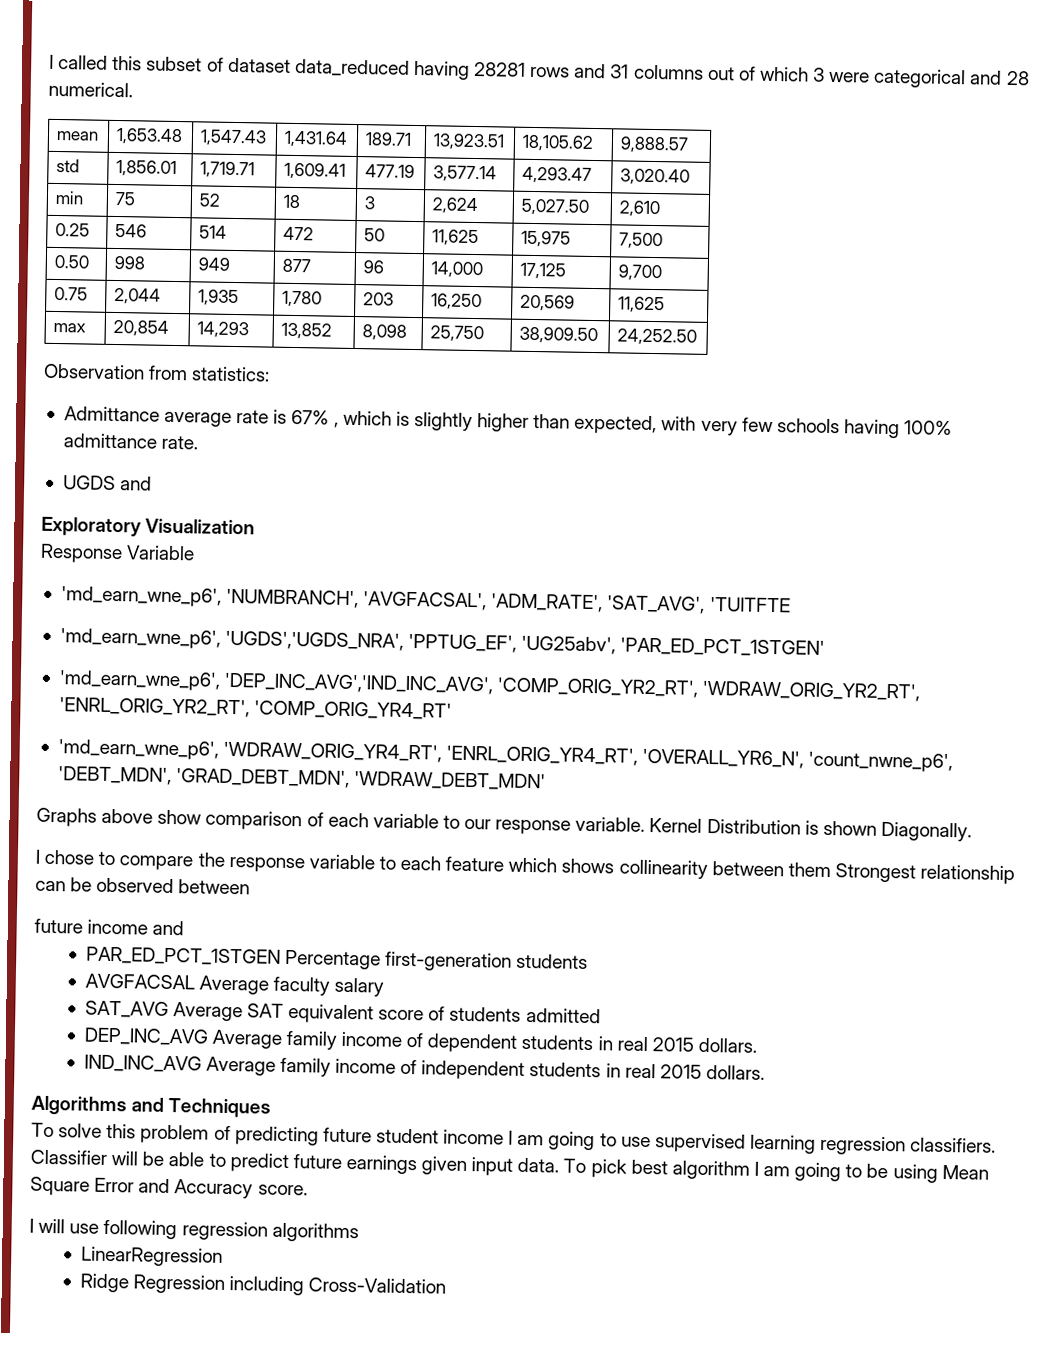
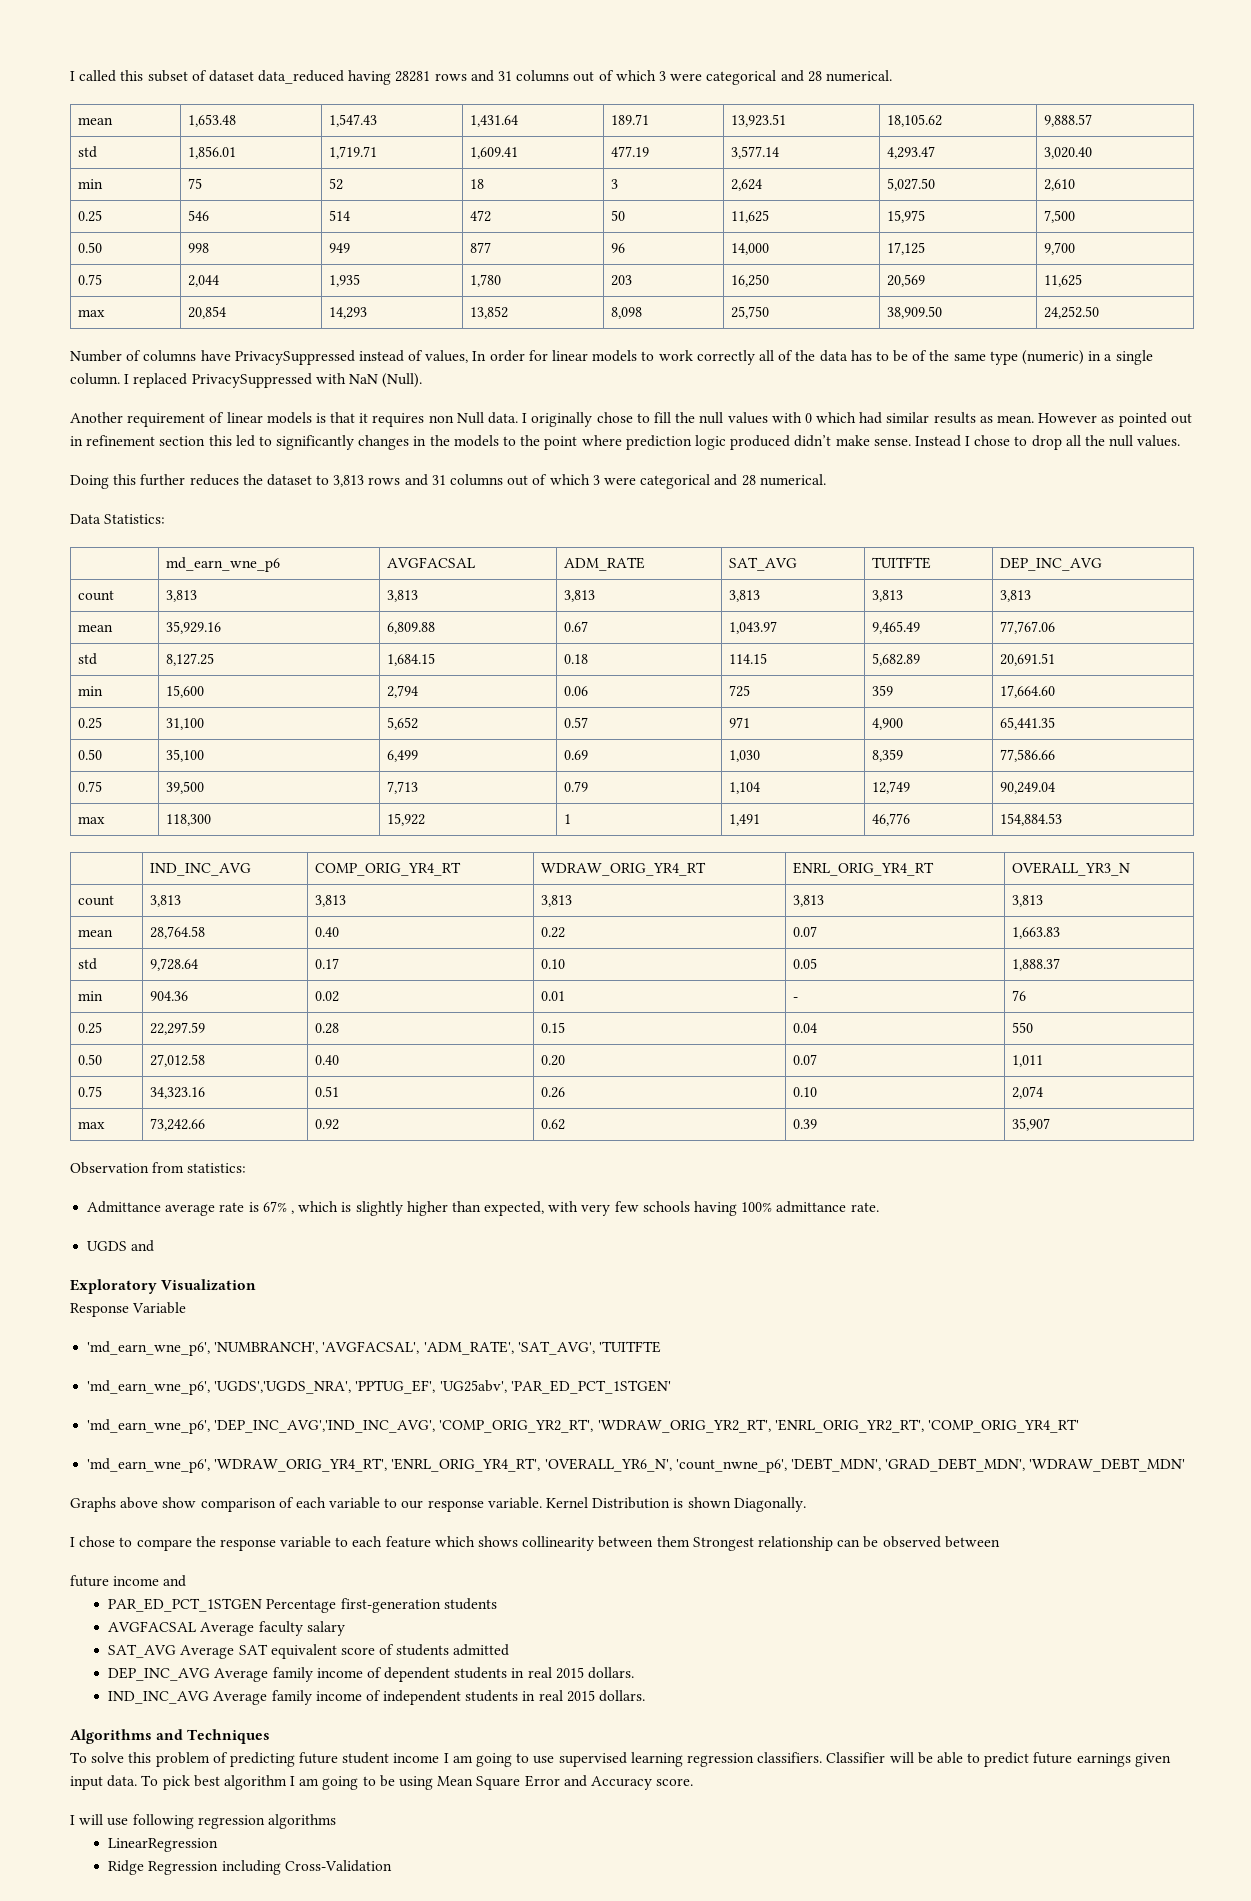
+ Number of columns have PrivacySuppressed instead of values, In order for linear models to work correctly all of the data has to be of the same type (numeric) in a single column. I replaced PrivacySuppressed with NaN (Null).
+ Another requirement of linear models is that it requires non Null data. I originally chose to fill the null values with 0 which had similar results as mean. However as pointed out in refinement section this led to significantly changes in the models to the point where prediction logic produced didn’t make sense. Instead I chose to drop all the null values.
+ Doing this further reduces the dataset to 3,813 rows and 31 columns out of which 3 were categorical and 28 numerical.
+ Data Statistics:
+ | md_earn_wne_p6 | AVGFACSAL | ADM_RATE | SAT_AVG | TUITFTE | DEP_INC_AVG
+ count | 3,813 | 3,813 | 3,813 | 3,813 | 3,813 | 3,813
+ mean | 35,929.16 | 6,809.88 | 0.67 | 1,043.97 | 9,465.49 | 77,767.06
+ std | 8,127.25 | 1,684.15 | 0.18 | 114.15 | 5,682.89 | 20,691.51
+ min | 15,600 | 2,794 | 0.06 | 725 | 359 | 17,664.60
+ 0.25 | 31,100 | 5,652 | 0.57 | 971 | 4,900 | 65,441.35
+ 0.50 | 35,100 | 6,499 | 0.69 | 1,030 | 8,359 | 77,586.66
+ 0.75 | 39,500 | 7,713 | 0.79 | 1,104 | 12,749 | 90,249.04
+ max | 118,300 | 15,922 | 1 | 1,491 | 46,776 | 154,884.53
+ | IND_INC_AVG | COMP_ORIG_YR4_RT | WDRAW_ORIG_YR4_RT | ENRL_ORIG_YR4_RT | OVERALL_YR3_N
+ count | 3,813 | 3,813 | 3,813 | 3,813 | 3,813
+ mean | 28,764.58 | 0.40 | 0.22 | 0.07 | 1,663.83
+ std | 9,728.64 | 0.17 | 0.10 | 0.05 | 1,888.37
+ min | 904.36 | 0.02 | 0.01 | - | 76
+ 0.25 | 22,297.59 | 0.28 | 0.15 | 0.04 | 550
+ 0.50 | 27,012.58 | 0.40 | 0.20 | 0.07 | 1,011
+ 0.75 | 34,323.16 | 0.51 | 0.26 | 0.10 | 2,074
+ max | 73,242.66 | 0.92 | 0.62 | 0.39 | 35,907

